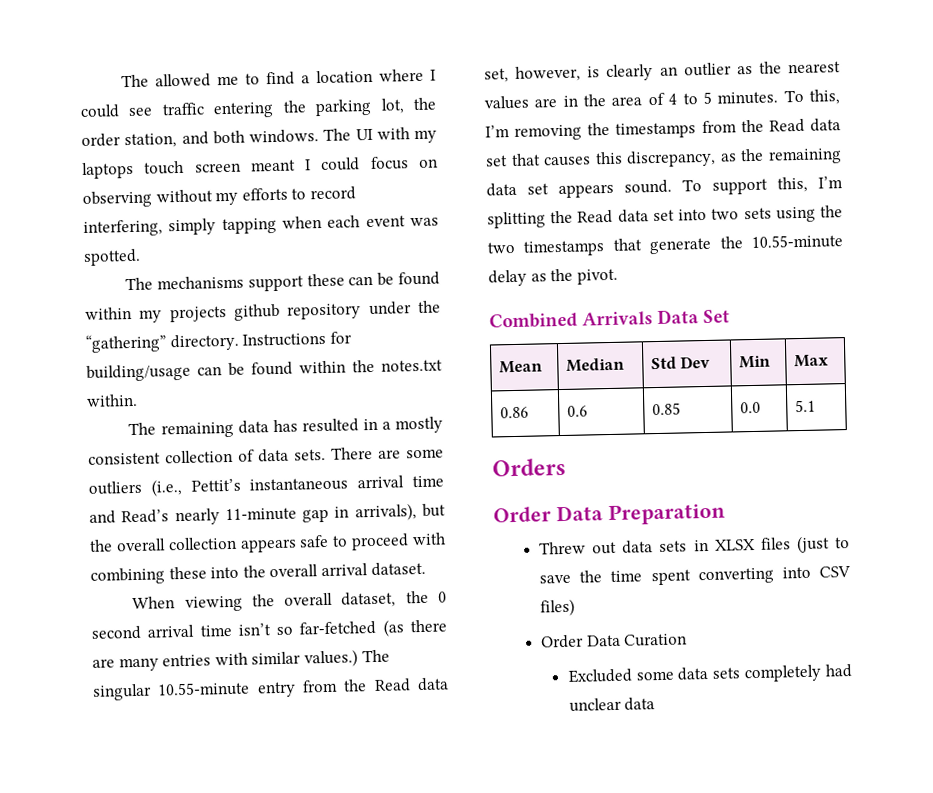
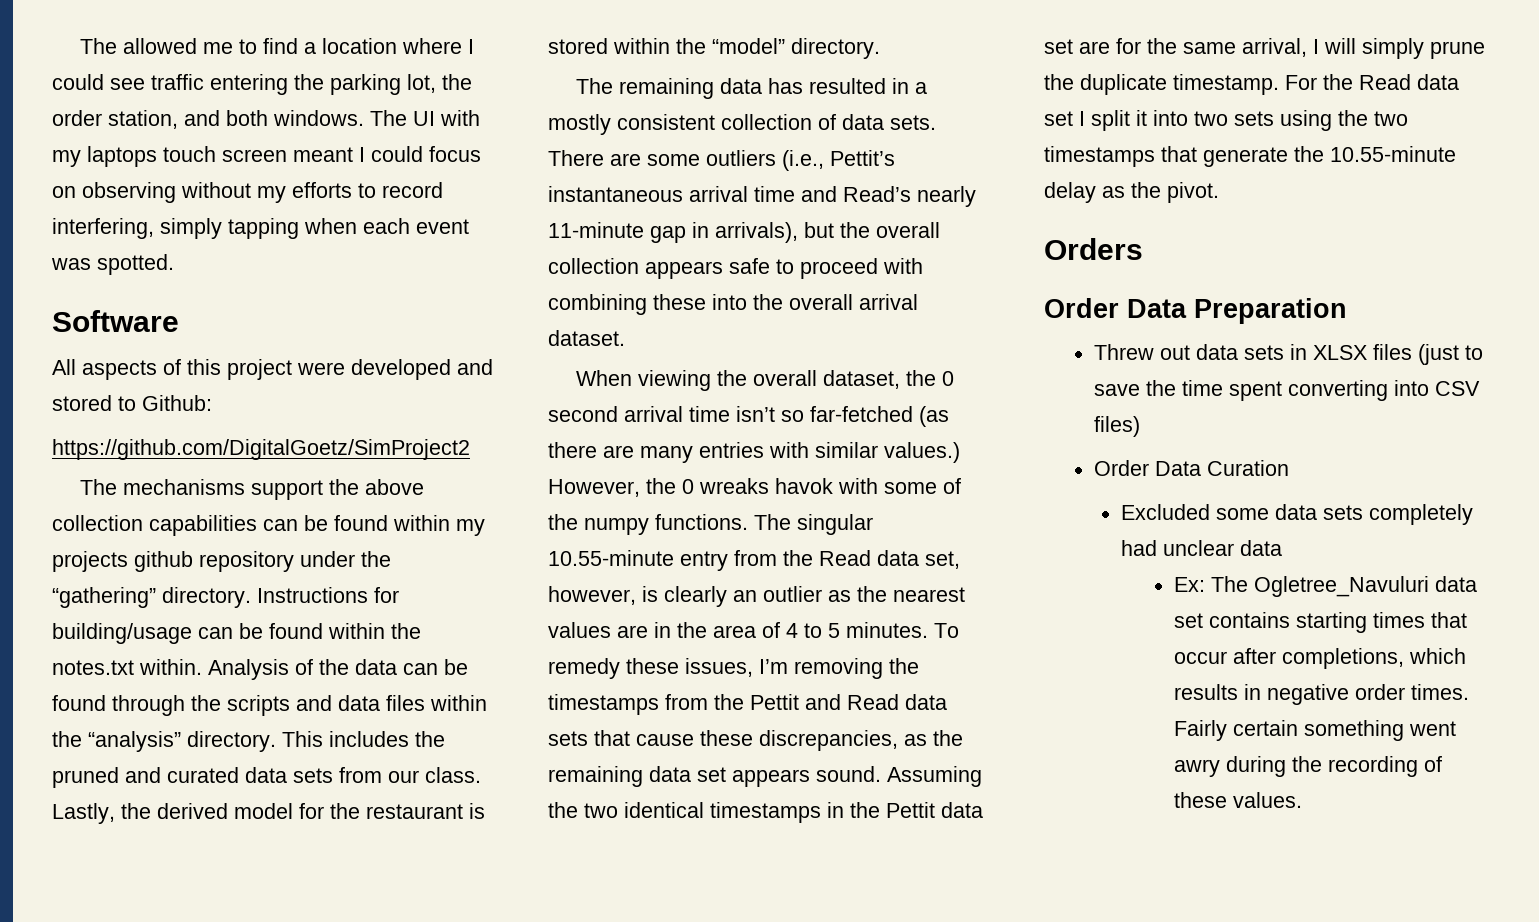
+ Software
+ All aspects of this project were developed and stored to Github:
+ https://github.com/DigitalGoetz/SimProject2
- The mechanisms support these can be found within my projects github repository under the “gathering” directory.
+ The mechanisms support the above collection capabilities can be found within my projects github repository under the “gathering” directory.
+ Analysis of the data can be found through the scripts and data files within the “analysis” directory. This includes the pruned and curated data sets from our class. Lastly, the derived model for the restaurant is stored within the “model” directory.
+ However, the 0 wreaks havok with some of the numpy functions.
- To this, I’m removing the timestamps from the Read data set that causes this discrepancy, as the remaining data set appears sound.
+ To remedy these issues, I’m removing the timestamps from the Pettit and Read data sets that cause these discrepancies, as the remaining data set appears sound.
- To support this, I’m splitting the Read data set into two sets using the two timestamps that generate the 10.55-minute delay as the pivot.
+ Assuming the two identical timestamps in the Pettit data set are for the same arrival, I will simply prune the duplicate timestamp. For the Read data set I split it into two sets using the two timestamps that generate the 10.55-minute delay as the pivot.
- Combined Arrivals Data Set
- Mean | Median | Std Dev | Min | Max
- 0.86 | 0.6 | 0.85 | 0.0 | 5.1
+ Ex: The Ogletree_Navuluri data set contains starting times that occur after completions, which results in negative order times. Fairly certain something went awry during the recording of these values.

